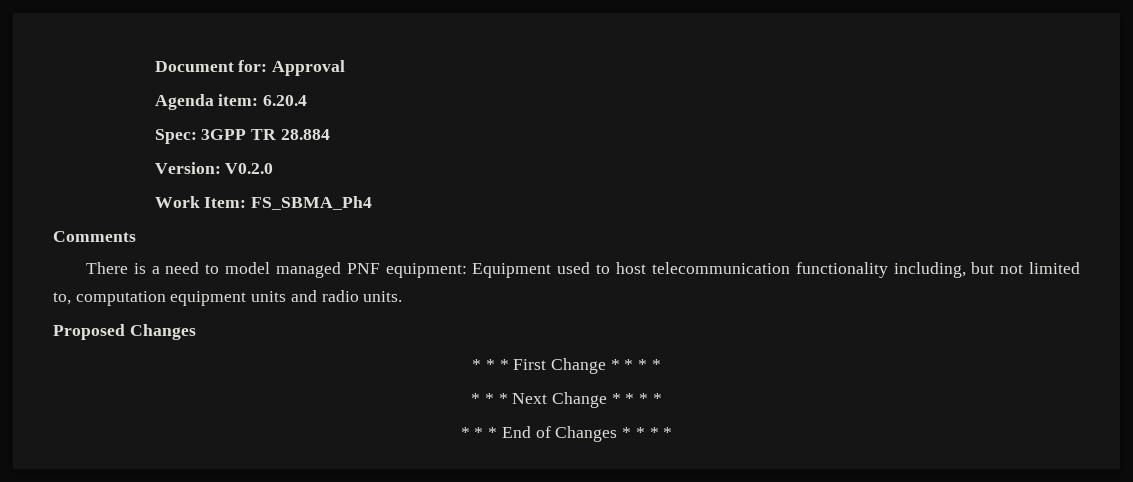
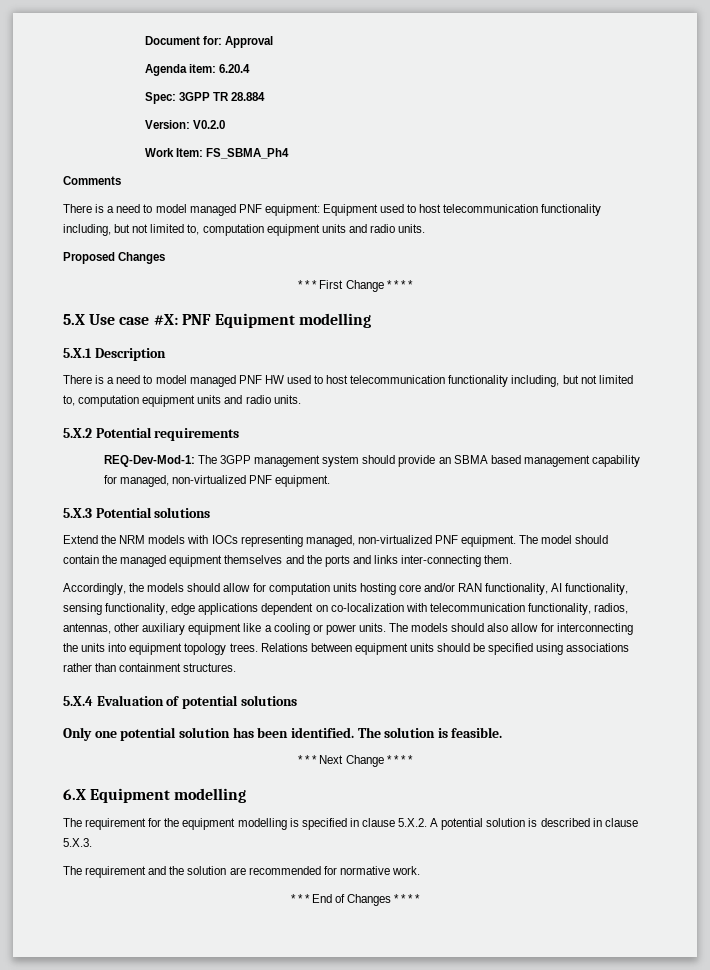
+ 5.X Use case #X: PNF Equipment modelling
+ 5.X.1 Description
+ There is a need to model managed PNF HW used to host telecommunication functionality including, but not limited to, computation equipment units and radio units.
+ 5.X.2 Potential requirements
+ REQ-Dev-Mod-1: The 3GPP management system should provide an SBMA based management capability for managed, non-virtualized PNF equipment.
+ 5.X.3 Potential solutions
+ Extend the NRM models with IOCs representing managed, non-virtualized PNF equipment. The model should contain the managed equipment themselves and the ports and links inter-connecting them.
+ Accordingly, the models should allow for computation units hosting core and/or RAN functionality, AI functionality, sensing functionality, edge applications dependent on co-localization with telecommunication functionality, radios, antennas, other auxiliary equipment like a cooling or power units. The models should also allow for interconnecting the units into equipment topology trees. Relations between equipment units should be specified using associations rather than containment structures.
+ 5.X.4 Evaluation of potential solutions
+ Only one potential solution has been identified. The solution is feasible.
+ 6.X Equipment modelling
+ The requirement for the equipment modelling is specified in clause 5.X.2. A potential solution is described in clause 5.X.3.
+ The requirement and the solution are recommended for normative work.

